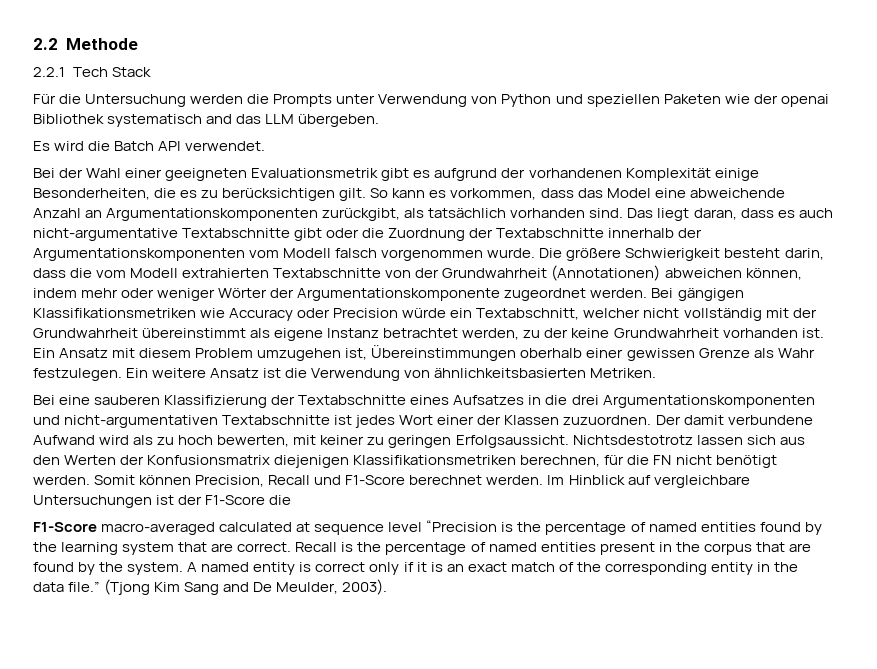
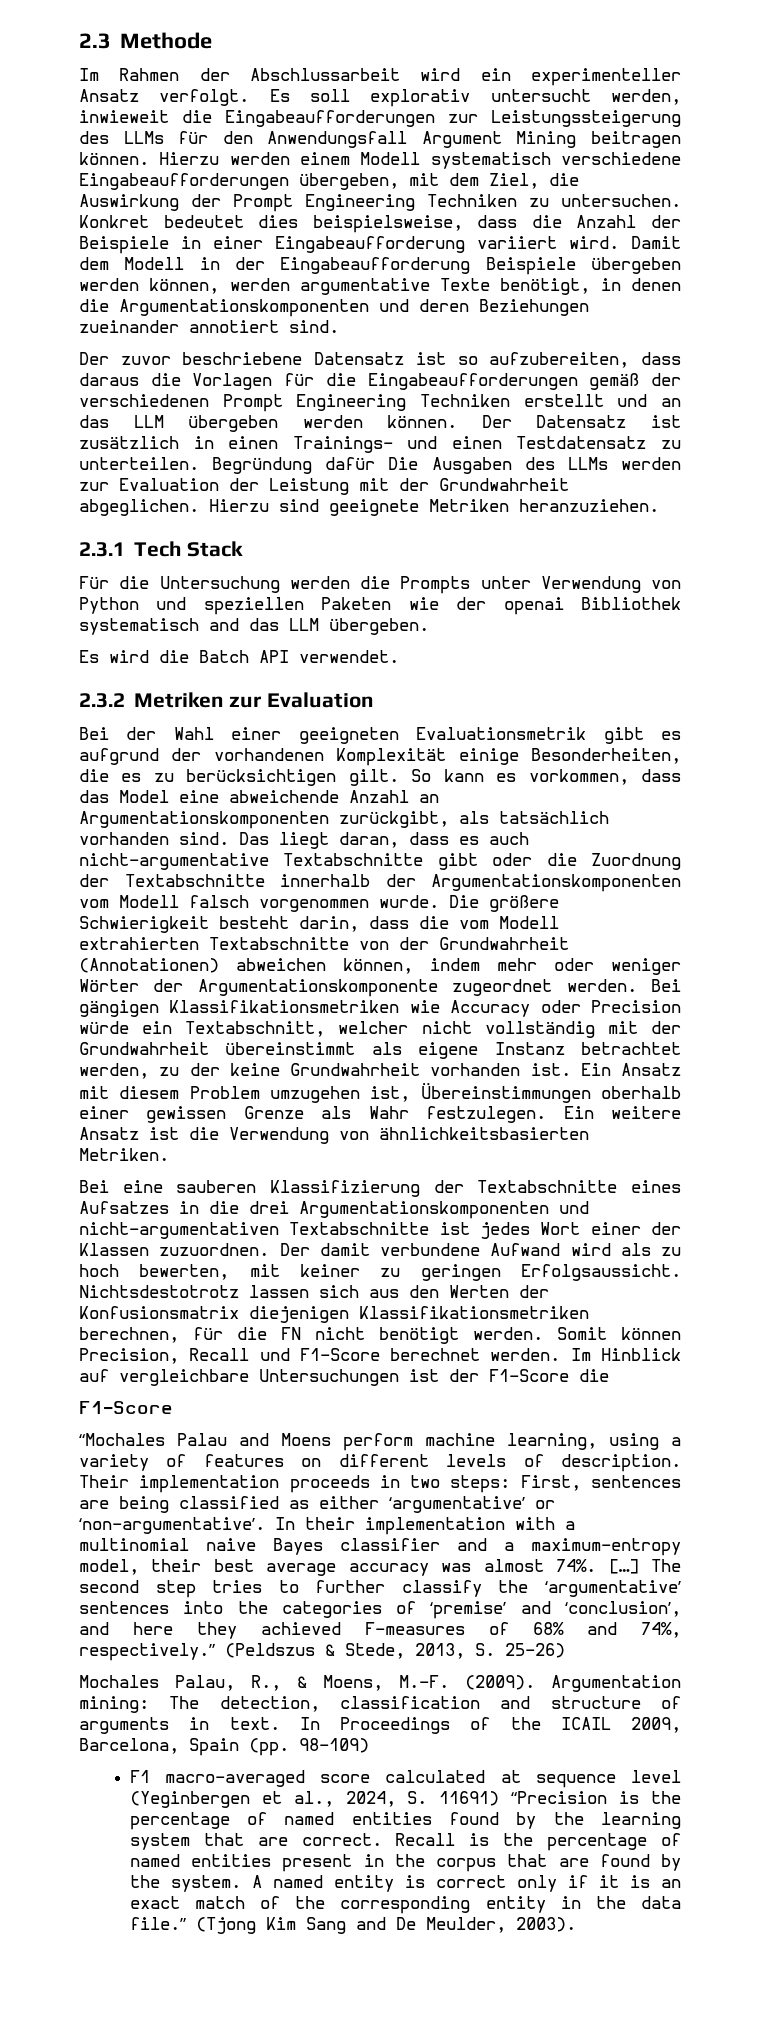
- 2.2 Methode
+ 2.3 Methode
- 2.2.1 Tech Stack
+ Im Rahmen der Abschlussarbeit wird ein experimenteller Ansatz verfolgt. Es soll explorativ untersucht werden, inwieweit die Eingabeaufforderungen zur Leistungssteigerung des LLMs für den Anwendungsfall Argument Mining beitragen können. Hierzu werden einem Modell systematisch verschiedene Eingabeaufforderungen übergeben, mit dem Ziel, die Auswirkung der Prompt Engineering Techniken zu untersuchen. Konkret bedeutet dies beispielsweise, dass die Anzahl der Beispiele in einer Eingabeaufforderung variiert wird. Damit dem Modell in der Eingabeaufforderung Beispiele übergeben werden können, werden argumentative Texte benötigt, in denen die Argumentationskomponenten und deren Beziehungen zueinander annotiert sind.
+ Der zuvor beschriebene Datensatz ist so aufzubereiten, dass daraus die Vorlagen für die Eingabeaufforderungen gemäß der verschiedenen Prompt Engineering Techniken erstellt und an das LLM übergeben werden können. Der Datensatz ist zusätzlich in einen Trainings- und einen Testdatensatz zu unterteilen. Begründung dafür Die Ausgaben des LLMs werden zur Evaluation der Leistung mit der Grundwahrheit abgeglichen. Hierzu sind geeignete Metriken heranzuziehen.
+ 2.3.1 Tech Stack
+ 2.3.2 Metriken zur Evaluation
  Im Hinblick auf vergleichbare Untersuchungen ist der F1-Score die
- F1-Score macro-averaged calculated at sequence level “Precision is the percentage of named entities found by the learning system that are correct.
+ F1-Score
+ “Mochales Palau and Moens perform machine learning, using a variety of features on different levels of description. Their implementation proceeds in two steps: First, sentences are being classified as either ‘argumentative’ or ‘non-argumentative’. In their implementation with a multinomial naive Bayes classifier and a maximum-entropy model, their best average accuracy was almost 74%. […] The second step tries to further classify the ‘argumentative’ sentences into the categories of ‘premise’ and ‘conclusion’, and here they achieved F-measures of 68% and 74%, respectively.” (Peldszus & Stede, 2013, S. 25–26)
+ Mochales Palau, R., & Moens, M.-F. (2009). Argumentation mining: The detection, classification and structure of arguments in text. In Proceedings of the ICAIL 2009, Barcelona, Spain (pp. 98–109)
+ F1 macro-averaged score calculated at sequence level (Yeginbergen et al., 2024, S. 11691) “Precision is the percentage of named entities found by the learning system that are correct.

